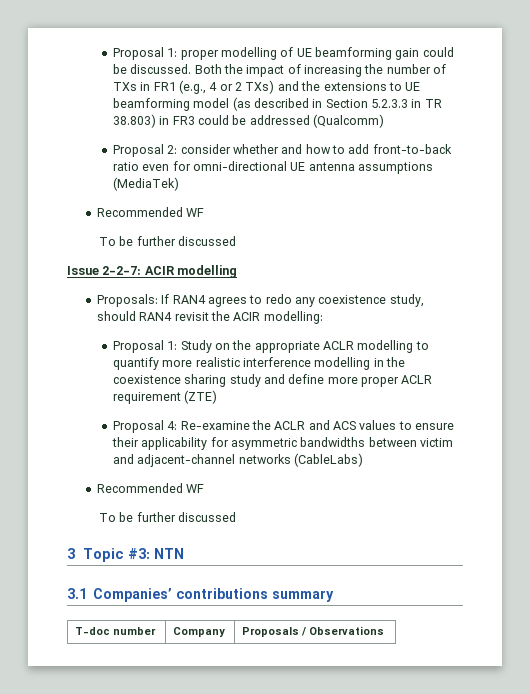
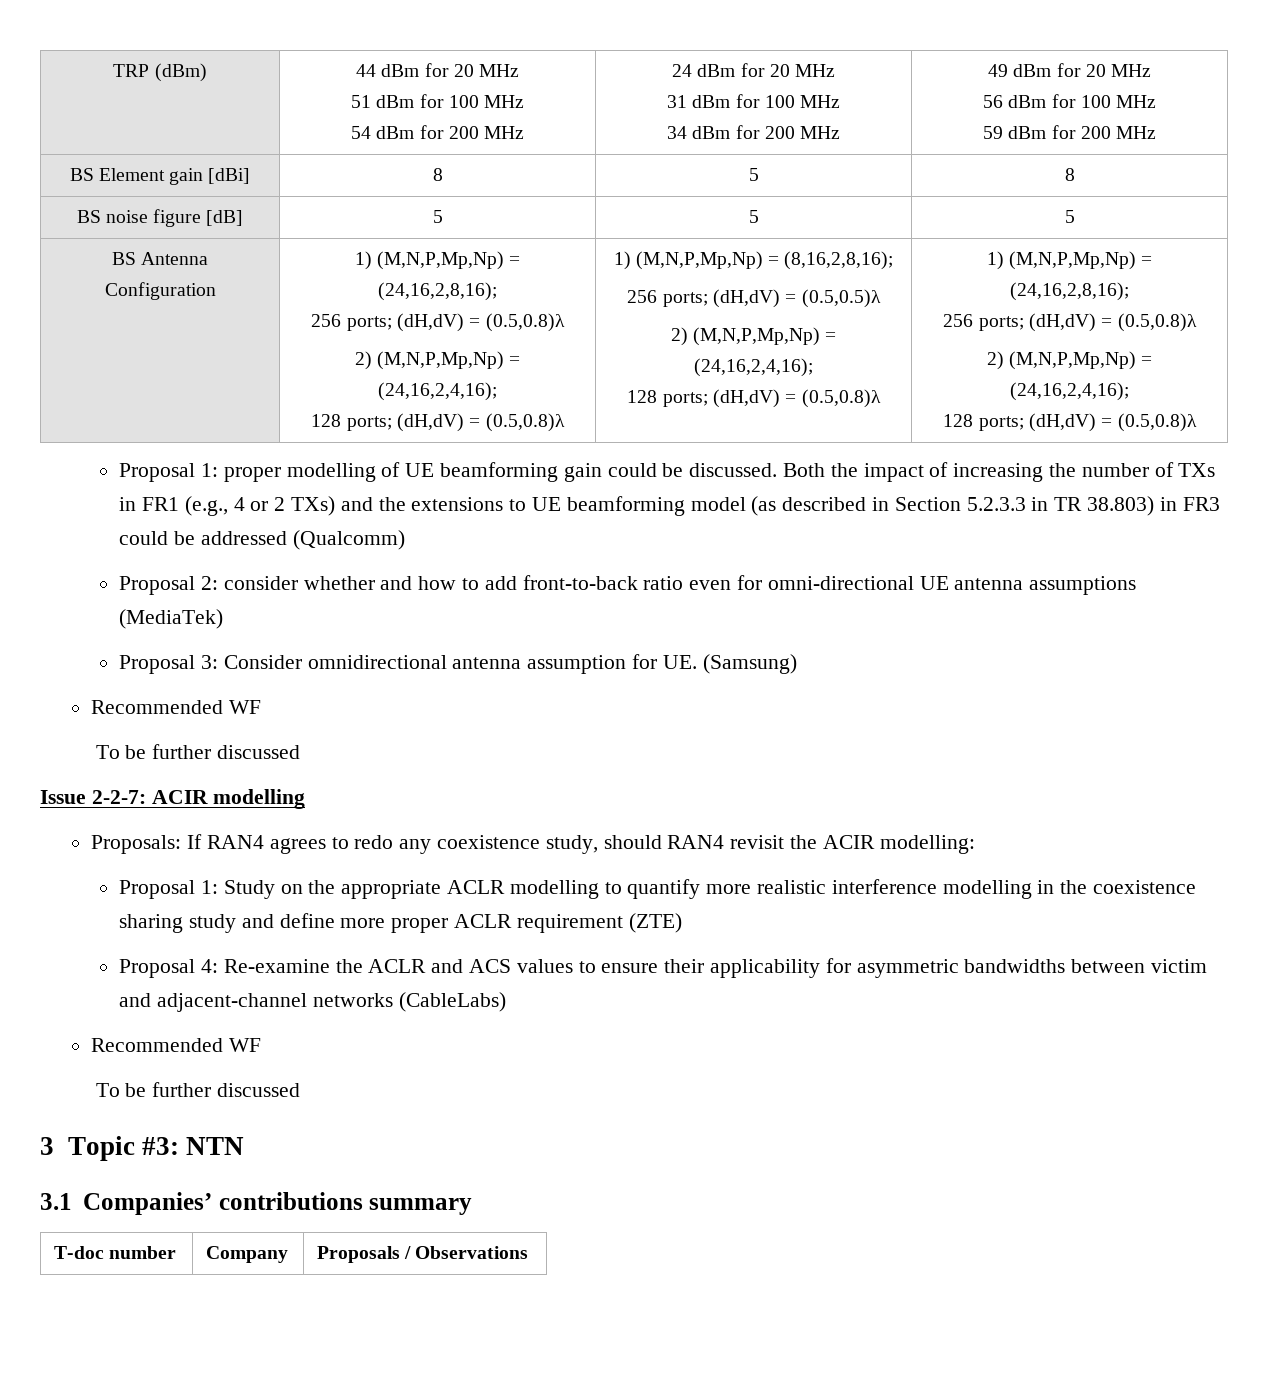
+ TRP (dBm) | 44 dBm for 20 MHz
+ 51 dBm for 100 MHz
+ 54 dBm for 200 MHz | 24 dBm for 20 MHz
+ 31 dBm for 100 MHz
+ 34 dBm for 200 MHz | 49 dBm for 20 MHz
+ 56 dBm for 100 MHz
+ 59 dBm for 200 MHz
+ BS Element gain [dBi] | 8 | 5 | 8
+ BS noise figure [dB] | 5 | 5 | 5
+ BS Antenna Configuration | 1) (M,N,P,Mp,Np) = (24,16,2,8,16);
+ 256 ports; (dH,dV) = (0.5,0.8)λ
+ 2) (M,N,P,Mp,Np) = (24,16,2,4,16);
+ 128 ports; (dH,dV) = (0.5,0.8)λ | 1) (M,N,P,Mp,Np) = (8,16,2,8,16);
+ 256 ports; (dH,dV) = (0.5,0.5)λ
+ 2) (M,N,P,Mp,Np) = (24,16,2,4,16);
+ 128 ports; (dH,dV) = (0.5,0.8)λ | 1) (M,N,P,Mp,Np) = (24,16,2,8,16);
+ 256 ports; (dH,dV) = (0.5,0.8)λ
+ 2) (M,N,P,Mp,Np) = (24,16,2,4,16);
+ 128 ports; (dH,dV) = (0.5,0.8)λ
+ Proposal 3: Consider omnidirectional antenna assumption for UE. (Samsung)

